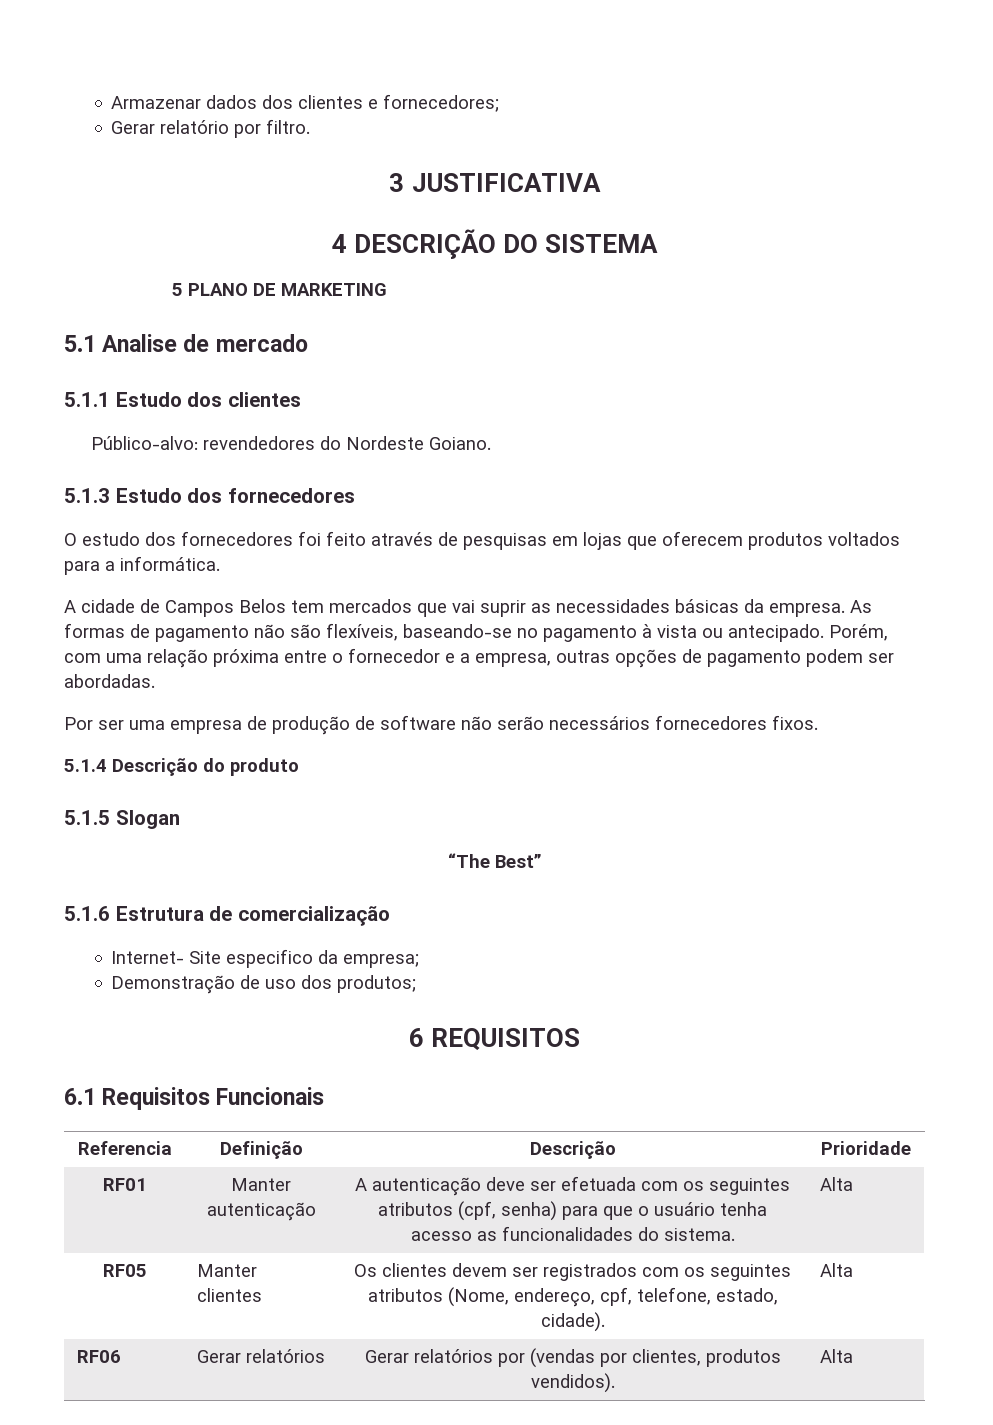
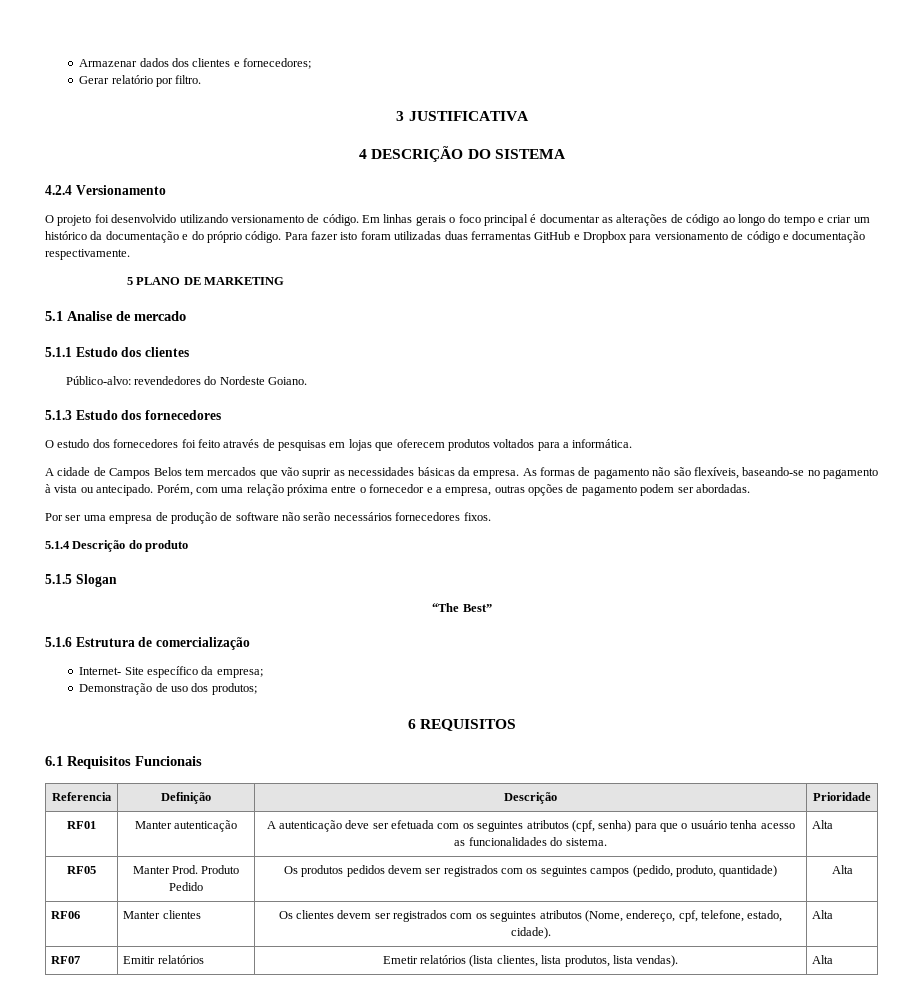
+ 4.2.4 Versionamento
+ O projeto foi desenvolvido utilizando versionamento de código. Em linhas gerais o foco principal é documentar as alterações de código ao longo do tempo e criar um histórico da documentação e do próprio código. Para fazer isto foram utilizadas duas ferramentas GitHub e Dropbox para versionamento de código e documentação respectivamente.
- A cidade de Campos Belos tem mercados que vai suprir as necessidades básicas da empresa.
+ A cidade de Campos Belos tem mercados que vão suprir as necessidades básicas da empresa.
- Internet- Site especifico da empresa;
+ Internet- Site específico da empresa;
- RF05 | Manter clientes | Os clientes devem ser registrados com os seguintes atributos (Nome, endereço, cpf, telefone, estado, cidade). | Alta
+ RF05 | Manter Prod. Produto Pedido | Os produtos pedidos devem ser registrados com os seguintes campos (pedido, produto, quantidade) | Alta
+ RF06 | Manter clientes | Os clientes devem ser registrados com os seguintes atributos (Nome, endereço, cpf, telefone, estado, cidade). | Alta
- RF06 | Gerar relatórios | Gerar relatórios por (vendas por clientes, produtos vendidos). | Alta
+ RF07 | Emitir relatórios | Emetir relatórios (lista clientes, lista produtos, lista vendas). | Alta

